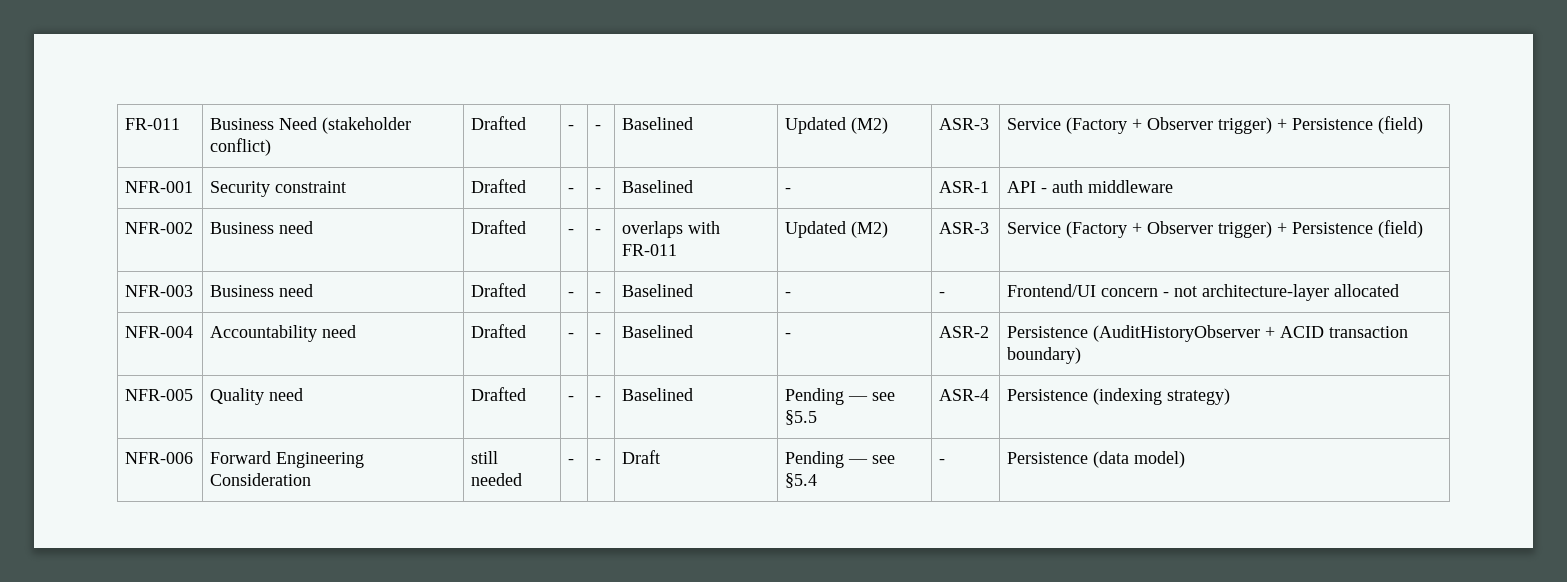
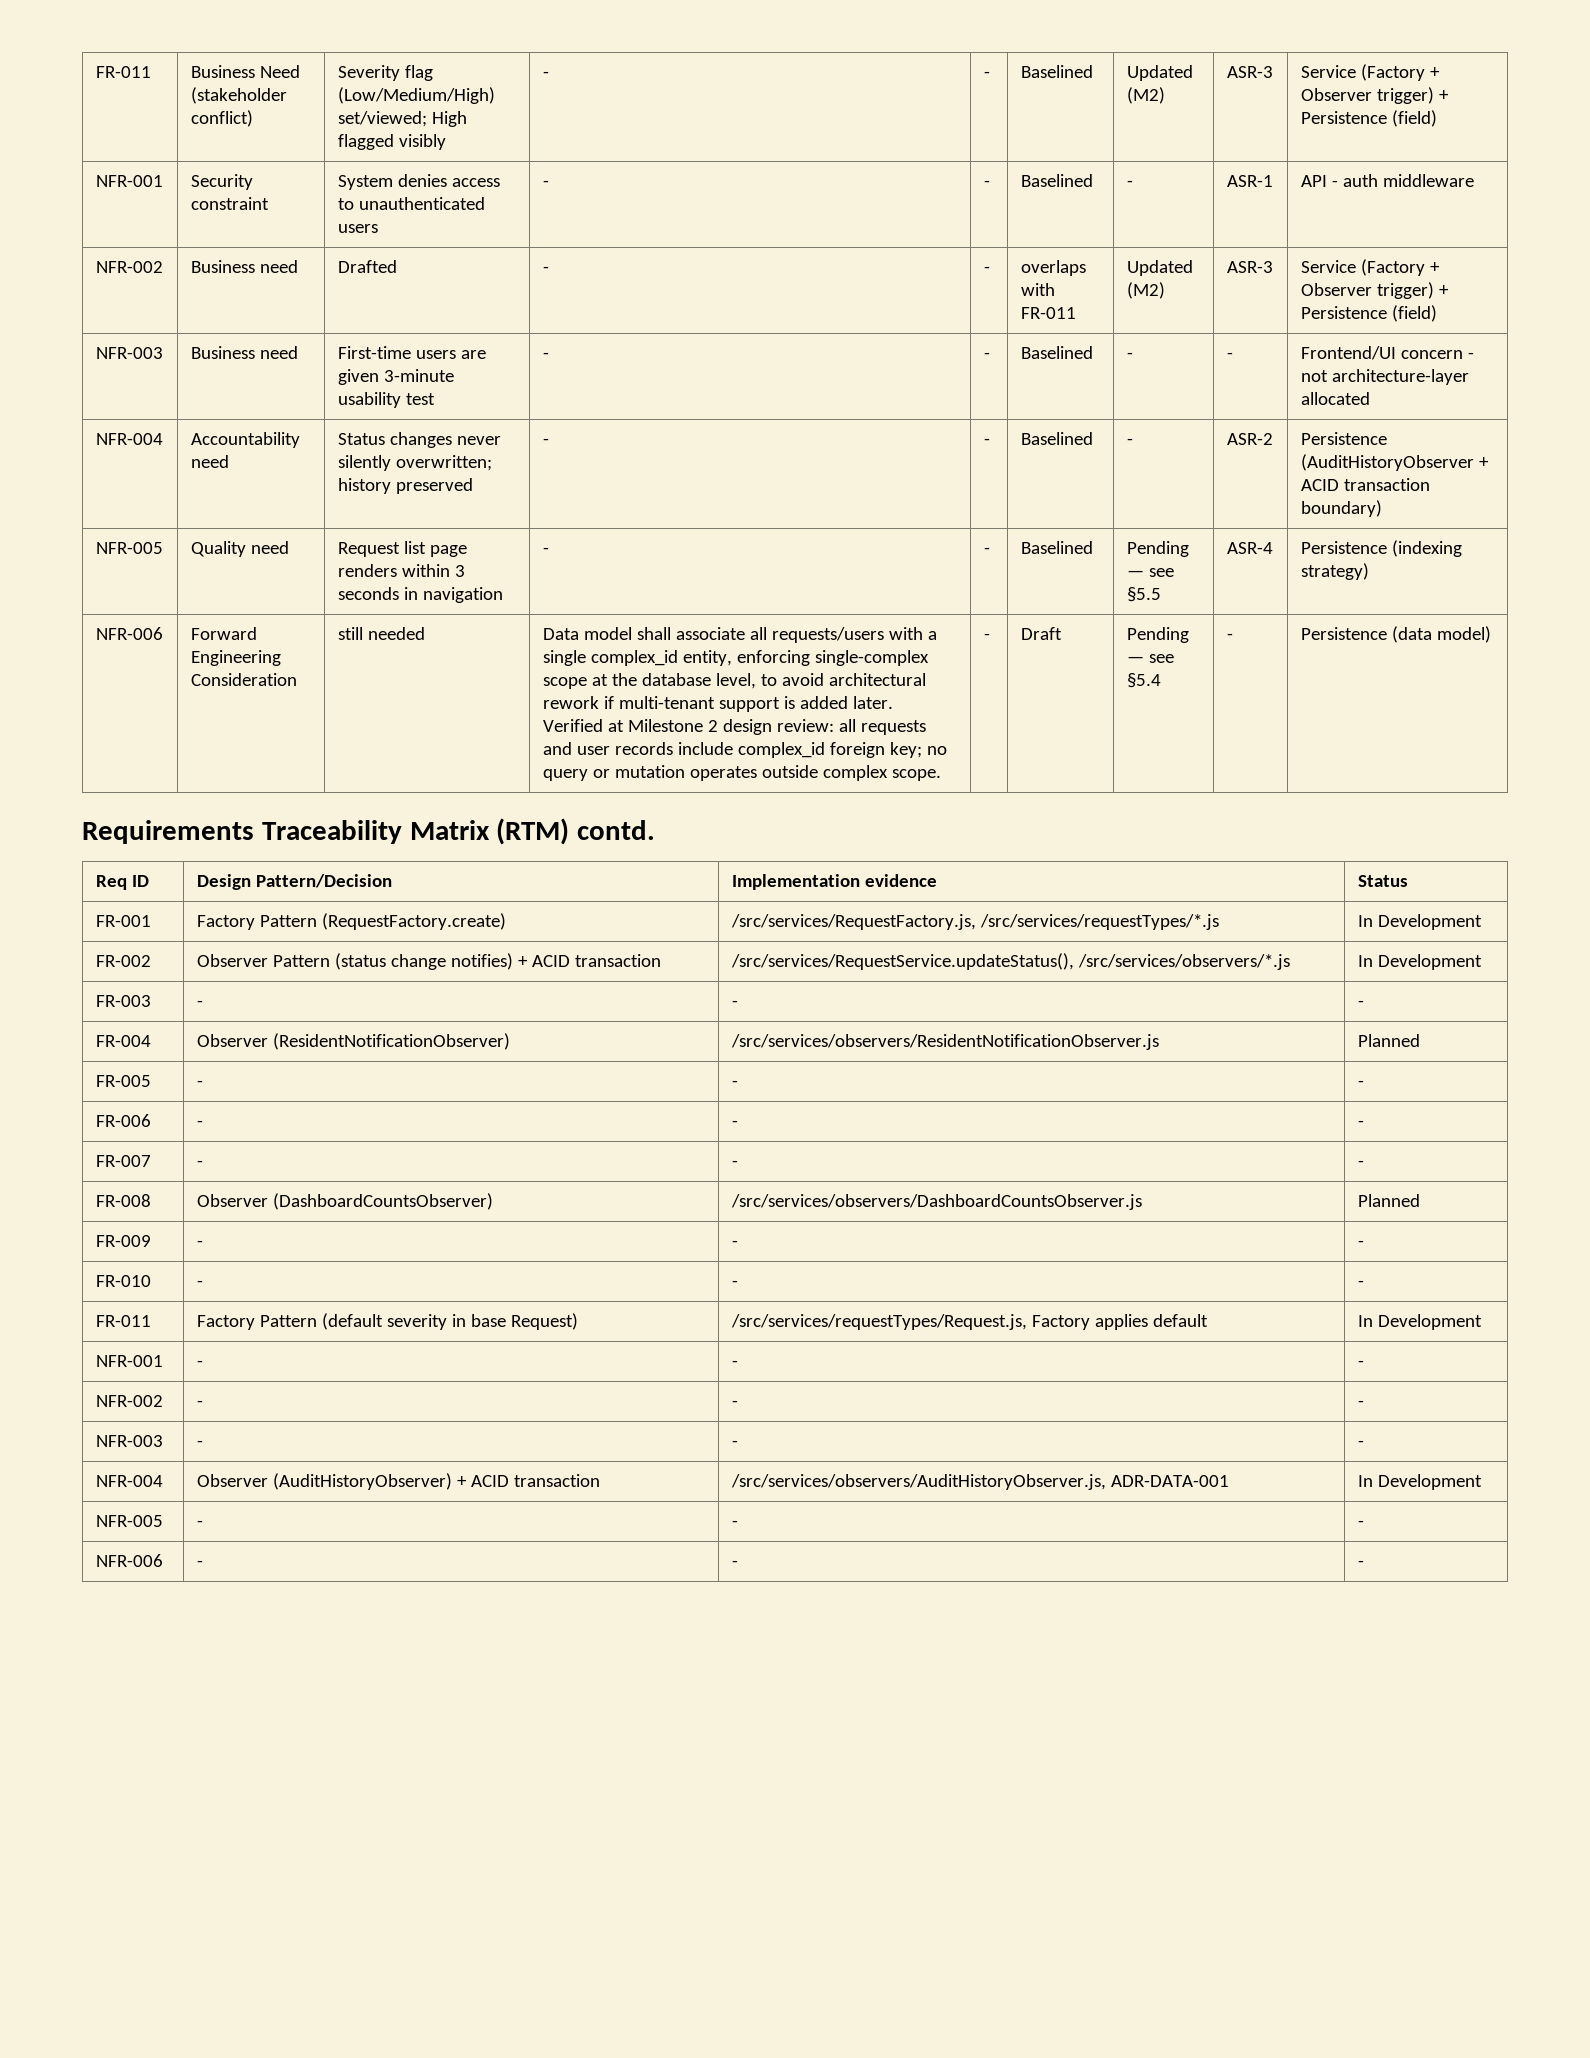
- FR-011 | Business Need (stakeholder conflict) | Drafted | - | - | Baselined | Updated (M2) | ASR-3 | Service (Factory + Observer trigger) + Persistence (field)
+ FR-011 | Business Need (stakeholder conflict) | Severity flag (Low/Medium/High) set/viewed; High flagged visibly | - | - | Baselined | Updated (M2) | ASR-3 | Service (Factory + Observer trigger) + Persistence (field)
- NFR-001 | Security constraint | Drafted | - | - | Baselined | - | ASR-1 | API - auth middleware
+ NFR-001 | Security constraint | System denies access to unauthenticated users | - | - | Baselined | - | ASR-1 | API - auth middleware
- NFR-003 | Business need | Drafted | - | - | Baselined | - | - | Frontend/UI concern - not architecture-layer allocated
+ NFR-003 | Business need | First-time users are given 3-minute usability test | - | - | Baselined | - | - | Frontend/UI concern - not architecture-layer allocated
- NFR-004 | Accountability need | Drafted | - | - | Baselined | - | ASR-2 | Persistence (AuditHistoryObserver + ACID transaction boundary)
+ NFR-004 | Accountability need | Status changes never silently overwritten; history preserved | - | - | Baselined | - | ASR-2 | Persistence (AuditHistoryObserver + ACID transaction boundary)
- NFR-005 | Quality need | Drafted | - | - | Baselined | Pending — see §5.5 | ASR-4 | Persistence (indexing strategy)
+ NFR-005 | Quality need | Request list page renders within 3 seconds in navigation | - | - | Baselined | Pending — see §5.5 | ASR-4 | Persistence (indexing strategy)
- still needed | -
+ still needed | Data model shall associate all requests/users with a single complex_id entity, enforcing single-complex scope at the database level, to avoid architectural rework if multi-tenant support is added later. Verified at Milestone 2 design review: all requests and user records include complex_id foreign key; no query or mutation operates outside complex scope.
+ Requirements Traceability Matrix (RTM) contd.
+ Req ID | Design Pattern/Decision | Implementation evidence | Status
+ FR-001 | Factory Pattern (RequestFactory.create) | /src/services/RequestFactory.js, /src/services/requestTypes/*.js | In Development
+ FR-002 | Observer Pattern (status change notifies) + ACID transaction | /src/services/RequestService.updateStatus(), /src/services/observers/*.js | In Development
+ FR-003 | - | - | -
+ FR-004 | Observer (ResidentNotificationObserver) | /src/services/observers/ResidentNotificationObserver.js | Planned
+ FR-005 | - | - | -
+ FR-006 | - | - | -
+ FR-007 | - | - | -
+ FR-008 | Observer (DashboardCountsObserver) | /src/services/observers/DashboardCountsObserver.js | Planned
+ FR-009 | - | - | -
+ FR-010 | - | - | -
+ FR-011 | Factory Pattern (default severity in base Request) | /src/services/requestTypes/Request.js, Factory applies default | In Development
+ NFR-001 | - | - | -
+ NFR-002 | - | - | -
+ NFR-003 | - | - | -
+ NFR-004 | Observer (AuditHistoryObserver) + ACID transaction | /src/services/observers/AuditHistoryObserver.js, ADR-DATA-001 | In Development
+ NFR-005 | - | - | -
+ NFR-006 | - | - | -

